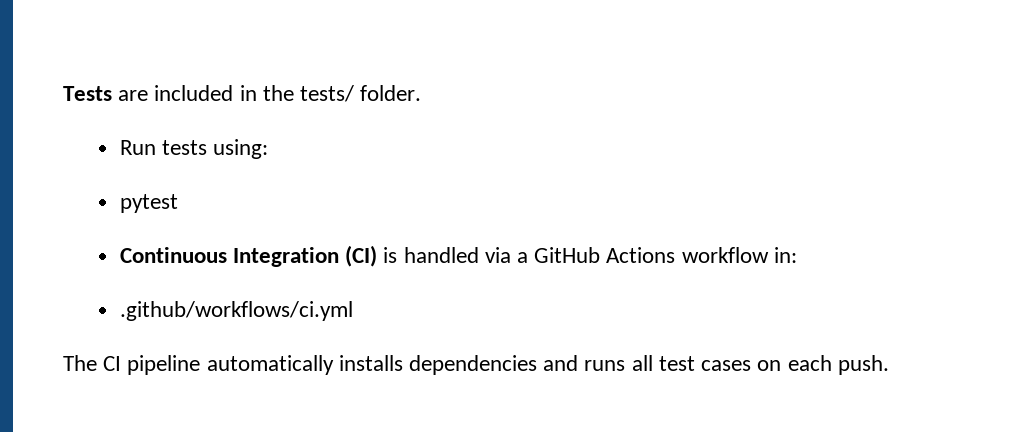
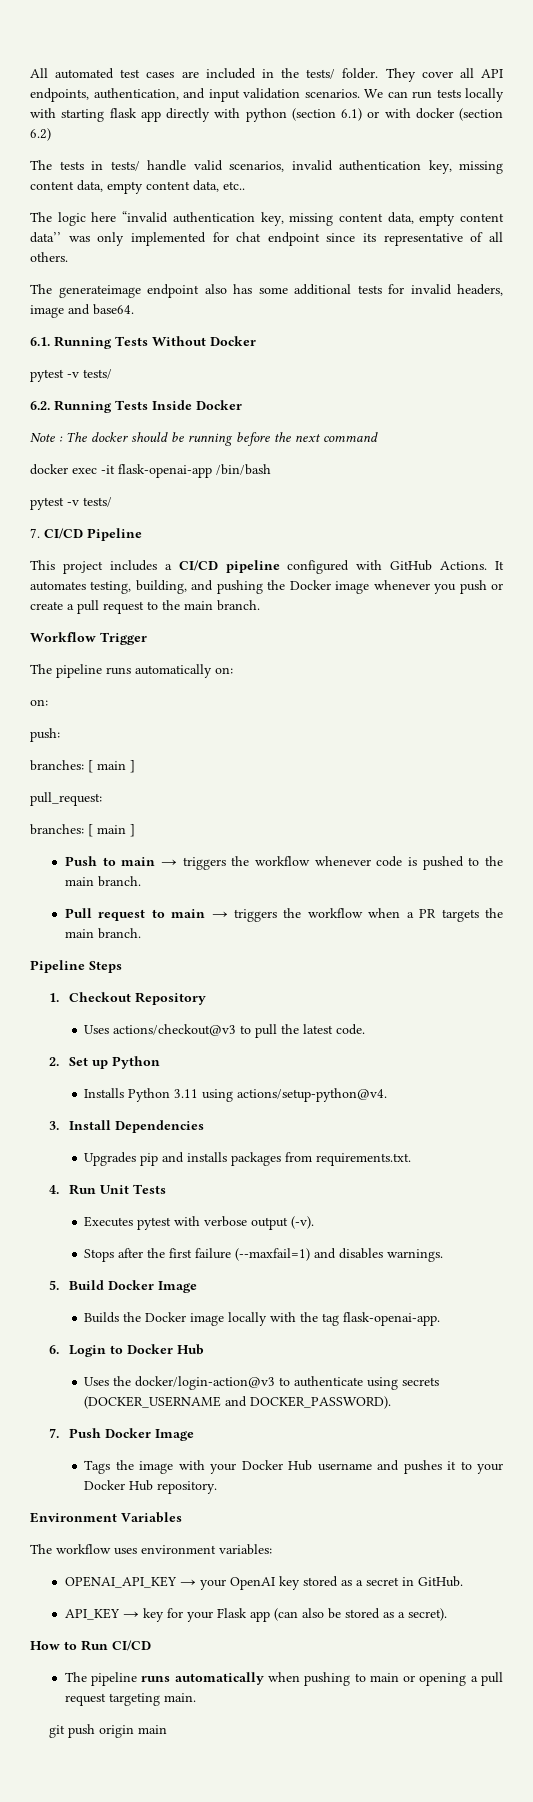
- Tests are included in the tests/ folder.
- Run tests using:
- pytest
- Continuous Integration (CI) is handled via a GitHub Actions workflow in:
- .github/workflows/ci.yml
- The CI pipeline automatically installs dependencies and runs all test cases on each push.
+ All automated test cases are included in the tests/ folder. They cover all API endpoints, authentication, and input validation scenarios. We can run tests locally with starting flask app directly with python (section 6.1) or with docker (section 6.2)
+ The tests in tests/ handle valid scenarios, invalid authentication key, missing content data, empty content data, etc..
+ The logic here “invalid authentication key, missing content data, empty content data’’ was only implemented for chat endpoint since its representative of all others.
+ The generateimage endpoint also has some additional tests for invalid headers, image and base64.
+ 6.1. Running Tests Without Docker
+ pytest -v tests/
+ 6.2. Running Tests Inside Docker
+ Note : The docker should be running before the next command
+ docker exec -it flask-openai-app /bin/bash
+ pytest -v tests/
+ 7. CI/CD Pipeline
+ This project includes a CI/CD pipeline configured with GitHub Actions. It automates testing, building, and pushing the Docker image whenever you push or create a pull request to the main branch.
+ Workflow Trigger
+ The pipeline runs automatically on:
+ on:
+ push:
+ branches: [ main ]
+ pull_request:
+ branches: [ main ]
+ Push to main → triggers the workflow whenever code is pushed to the main branch.
+ Pull request to main → triggers the workflow when a PR targets the main branch.
+ Pipeline Steps
+ 1. Checkout Repository
+ Uses actions/checkout@v3 to pull the latest code.
+ 2. Set up Python
+ Installs Python 3.11 using actions/setup-python@v4.
+ 3. Install Dependencies
+ Upgrades pip and installs packages from requirements.txt.
+ 4. Run Unit Tests
+ Executes pytest with verbose output (-v).
+ Stops after the first failure (--maxfail=1) and disables warnings.
+ 5. Build Docker Image
+ Builds the Docker image locally with the tag flask-openai-app.
+ 6. Login to Docker Hub
+ Uses the docker/login-action@v3 to authenticate using secrets (DOCKER_USERNAME and DOCKER_PASSWORD).
+ 7. Push Docker Image
+ Tags the image with your Docker Hub username and pushes it to your Docker Hub repository.
+ Environment Variables
+ The workflow uses environment variables:
+ OPENAI_API_KEY → your OpenAI key stored as a secret in GitHub.
+ API_KEY → key for your Flask app (can also be stored as a secret).
+ How to Run CI/CD
+ The pipeline runs automatically when pushing to main or opening a pull request targeting main.
+ git push origin main

